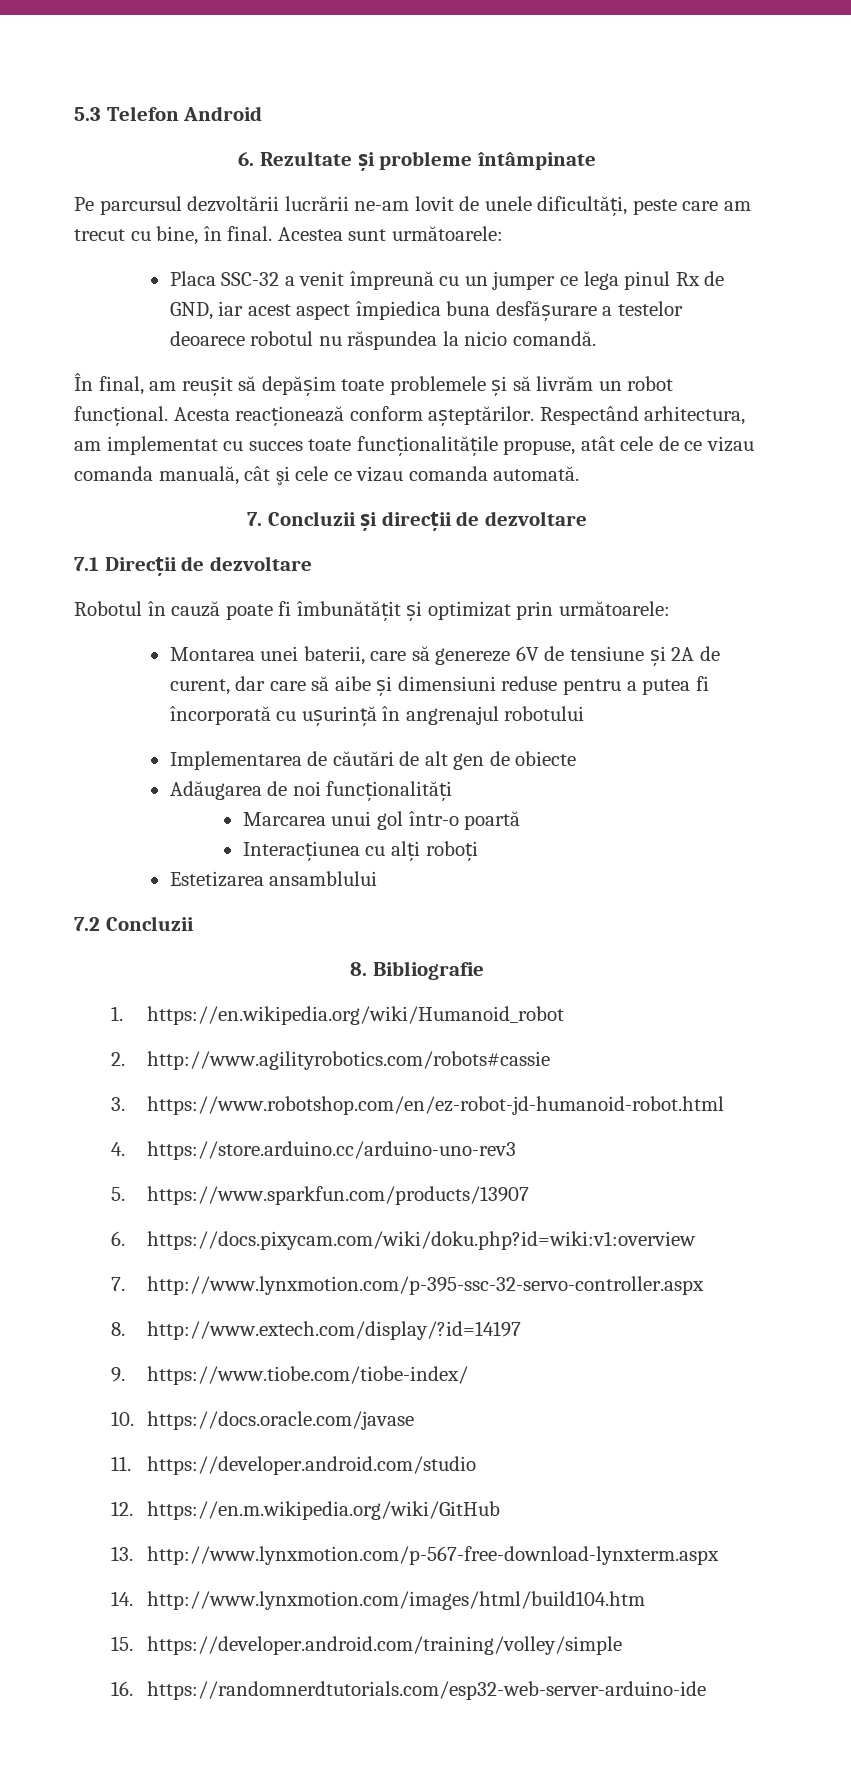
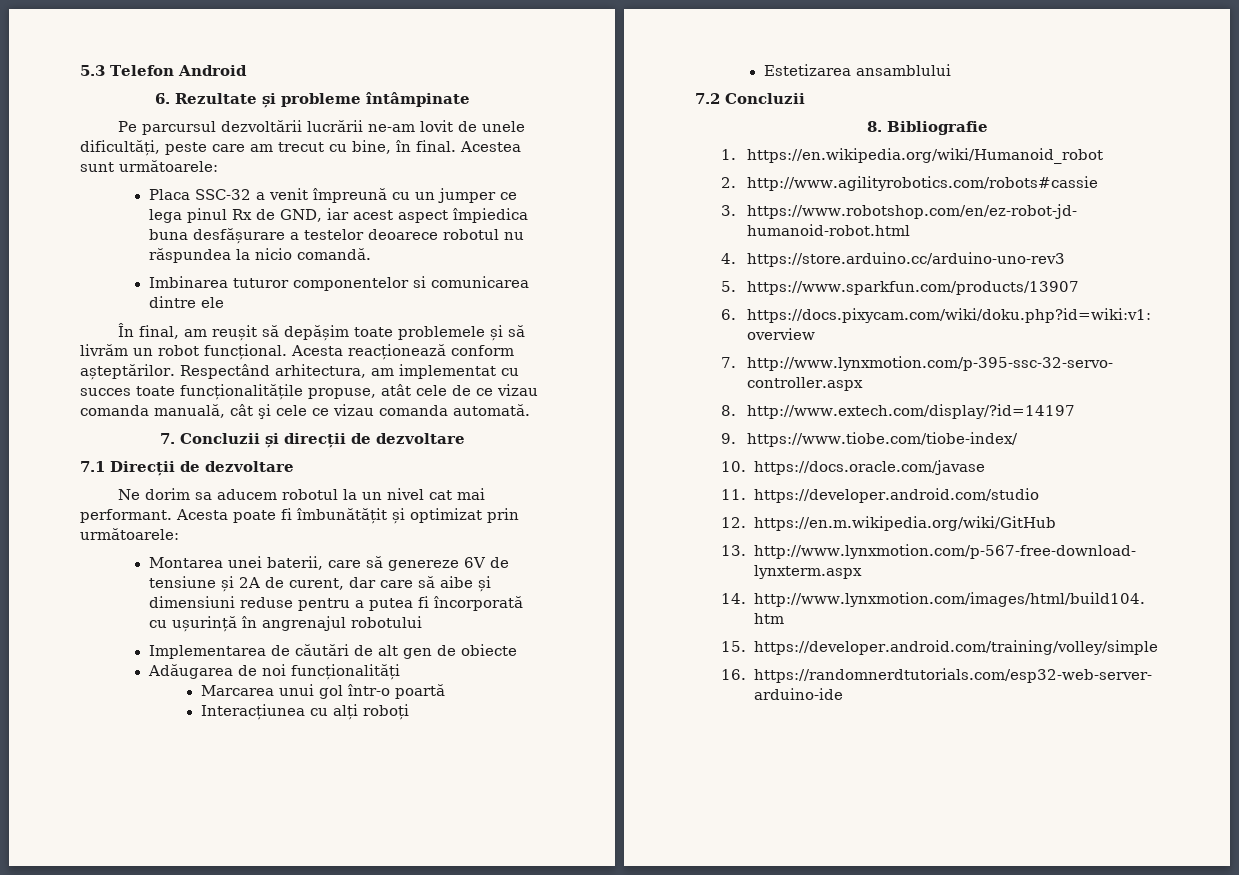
+ Imbinarea tuturor componentelor si comunicarea dintre ele
- Robotul în cauză poate fi îmbunătățit și optimizat prin următoarele:
+ Ne dorim sa aducem robotul la un nivel cat mai performant. Acesta poate fi îmbunătățit și optimizat prin următoarele:

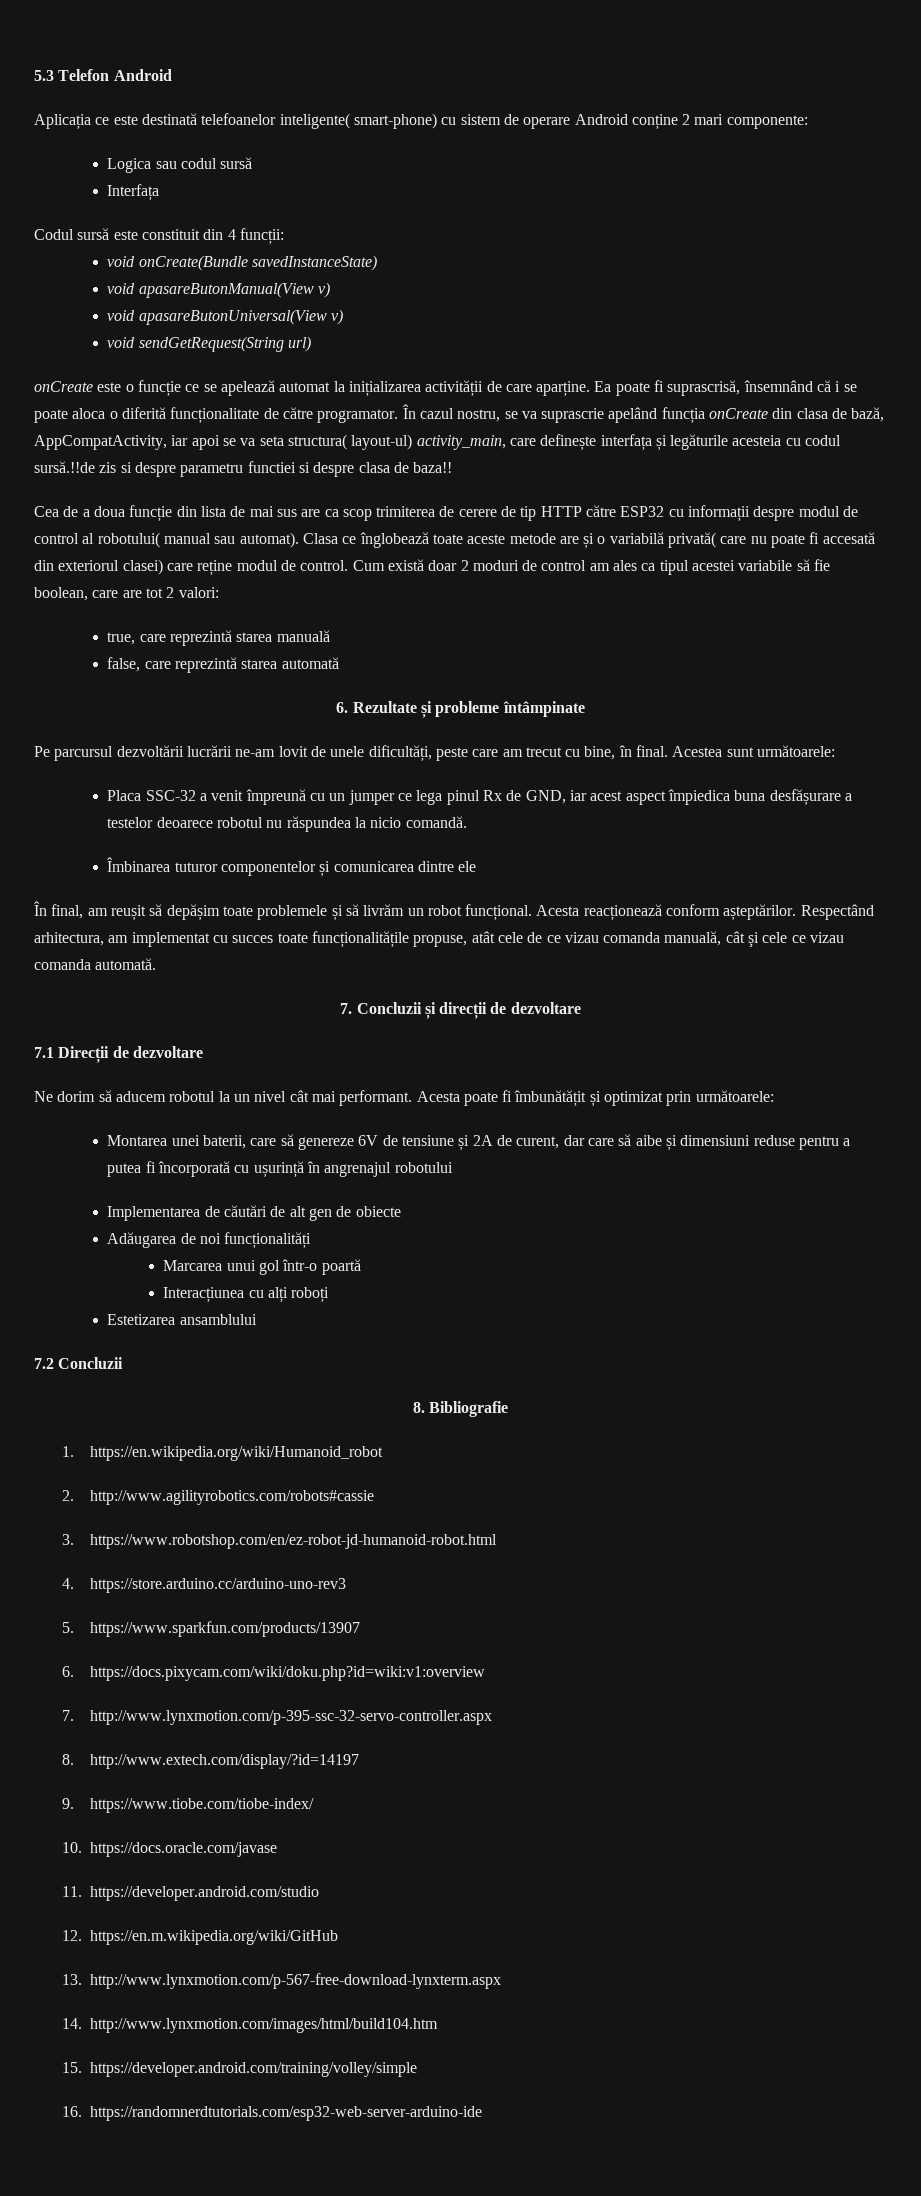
+ Aplicația ce este destinată telefoanelor inteligente( smart-phone) cu sistem de operare Android conține 2 mari componente:
+ Logica sau codul sursă
+ Interfața
+ Codul sursă este constituit din 4 funcții:
+ void onCreate(Bundle savedInstanceState)
+ void apasareButonManual(View v)
+ void apasareButonUniversal(View v)
+ void sendGetRequest(String url)
+ onCreate este o funcție ce se apelează automat la inițializarea activității de care aparține. Ea poate fi suprascrisă, însemnând că i se poate aloca o diferită funcționalitate de către programator. În cazul nostru, se va suprascrie apelând funcția onCreate din clasa de bază, AppCompatActivity, iar apoi se va seta structura( layout-ul) activity_main, care definește interfața și legăturile acesteia cu codul sursă.!!de zis si despre parametru functiei si despre clasa de baza!!
+ Cea de a doua funcție din lista de mai sus are ca scop trimiterea de cerere de tip HTTP către ESP32 cu informații despre modul de control al robotului( manual sau automat). Clasa ce înglobează toate aceste metode are și o variabilă privată( care nu poate fi accesată din exteriorul clasei) care reține modul de control. Cum există doar 2 moduri de control am ales ca tipul acestei variabile să fie boolean, care are tot 2 valori:
+ true, care reprezintă starea manuală
+ false, care reprezintă starea automată
- Imbinarea tuturor componentelor si comunicarea dintre ele
+ Îmbinarea tuturor componentelor și comunicarea dintre ele
- Ne dorim sa aducem robotul la un nivel cat mai performant.
+ Ne dorim să aducem robotul la un nivel cât mai performant.

